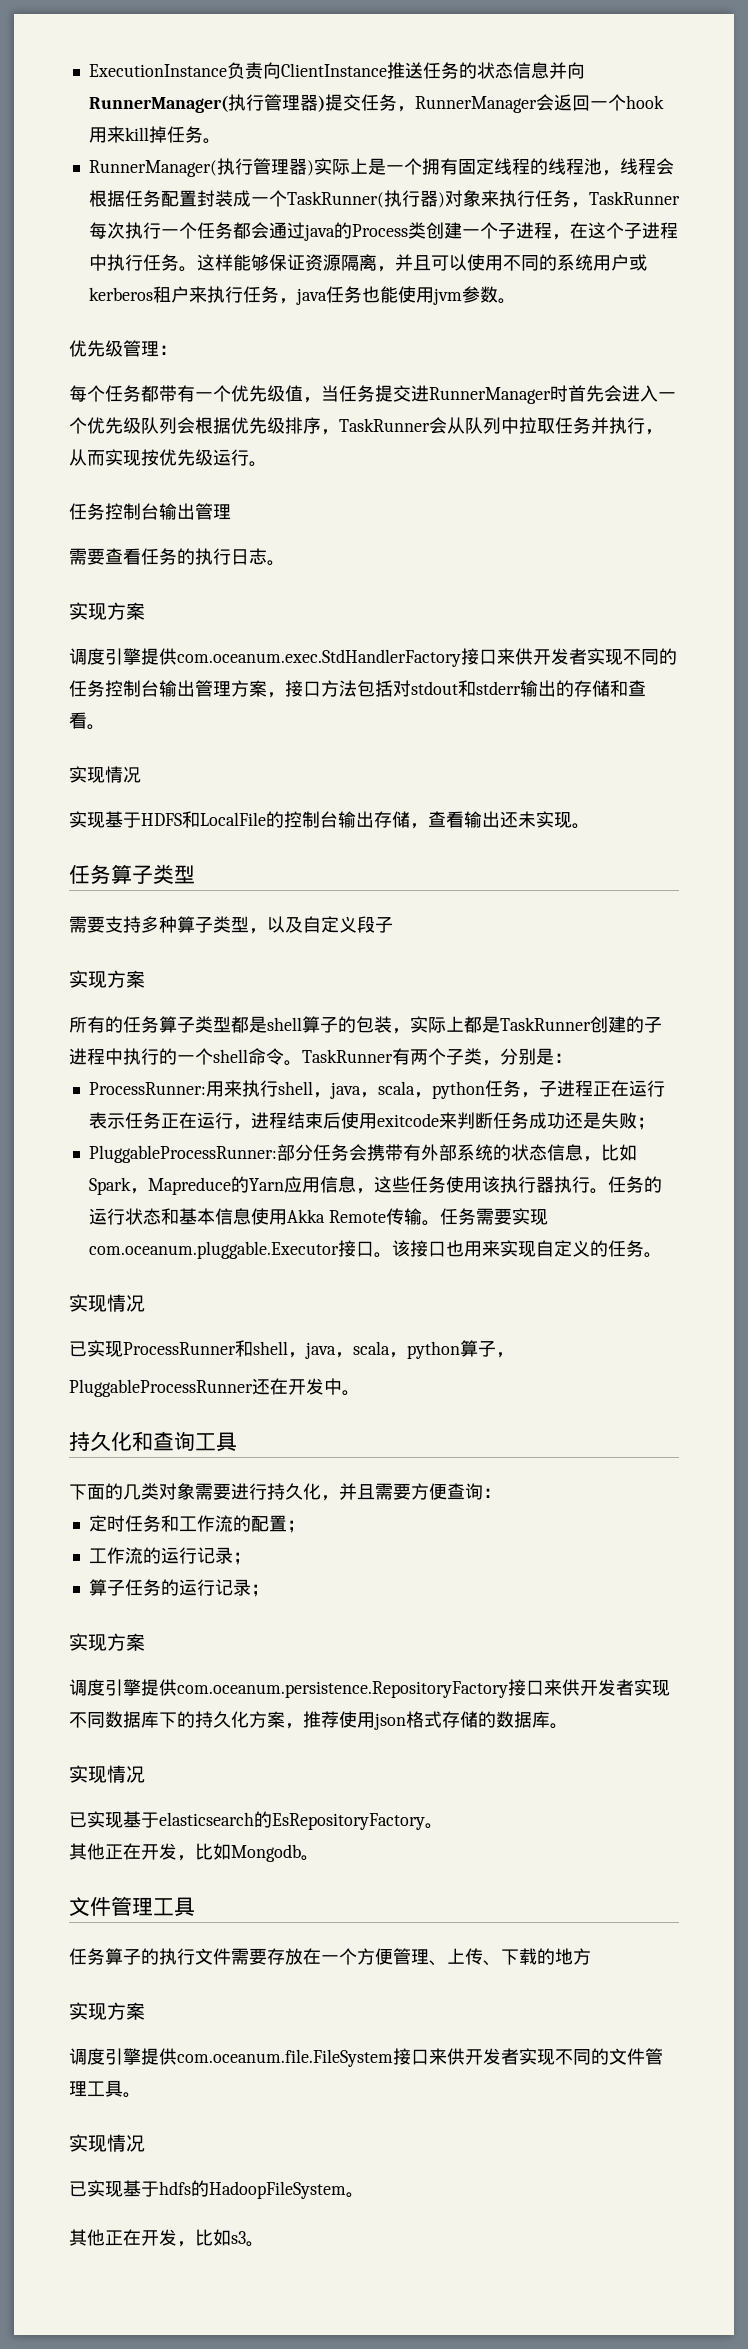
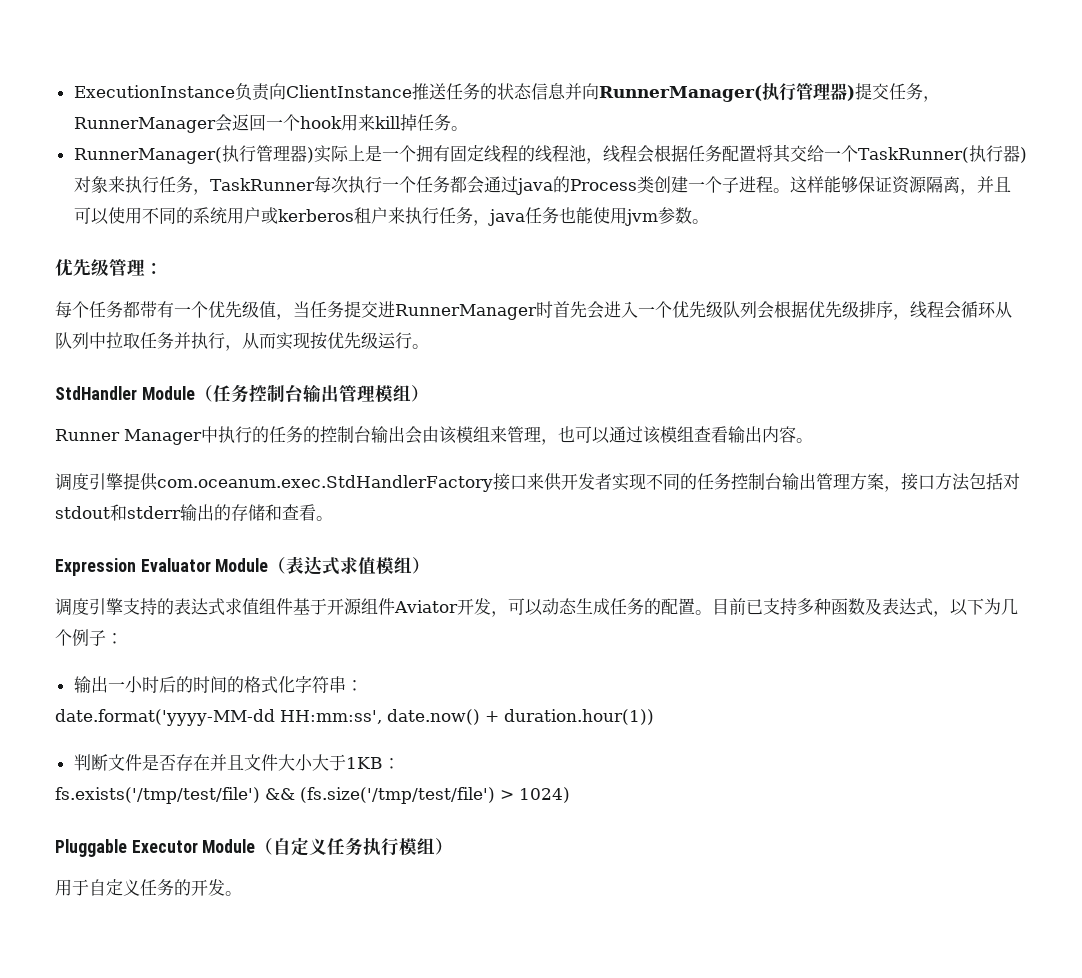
- RunnerManager(执行管理器)实际上是一个拥有固定线程的线程池，线程会根据任务配置封装成一个TaskRunner(执行器)对象来执行任务，TaskRunner每次执行一个任务都会通过java的Process类创建一个子进程，在这个子进程中执行任务。
+ RunnerManager(执行管理器)实际上是一个拥有固定线程的线程池，线程会根据任务配置将其交给一个TaskRunner(执行器)对象来执行任务，TaskRunner每次执行一个任务都会通过java的Process类创建一个子进程。
- 每个任务都带有一个优先级值，当任务提交进RunnerManager时首先会进入一个优先级队列会根据优先级排序，TaskRunner会从队列中拉取任务并执行，从而实现按优先级运行。
- 任务控制台输出管理
- 需要查看任务的执行日志。
- 实现方案
+ 每个任务都带有一个优先级值，当任务提交进RunnerManager时首先会进入一个优先级队列会根据优先级排序，线程会循环从队列中拉取任务并执行，从而实现按优先级运行。
+ StdHandler Module（任务控制台输出管理模组）
+ Runner Manager中执行的任务的控制台输出会由该模组来管理，也可以通过该模组查看输出内容。
  调度引擎提供com.oceanum.exec.StdHandlerFactory接口来供开发者实现不同的任务控制台输出管理方案，接口方法包括对stdout和stderr输出的存储和查看。
- 实现情况
- 实现基于HDFS和LocalFile的控制台输出存储，查看输出还未实现。
- 任务算子类型
- 需要支持多种算子类型，以及自定义段子
- 实现方案
- 所有的任务算子类型都是shell算子的包装，实际上都是TaskRunner创建的子进程中执行的一个shell命令。TaskRunner有两个子类，分别是：
- ProcessRunner:用来执行shell，java，scala，python任务，子进程正在运行表示任务正在运行，进程结束后使用exitcode来判断任务成功还是失败；
- PluggableProcessRunner:部分任务会携带有外部系统的状态信息，比如Spark，Mapreduce的Yarn应用信息，这些任务使用该执行器执行。任务的运行状态和基本信息使用Akka Remote传输。任务需要实现com.oceanum.pluggable.Executor接口。该接口也用来实现自定义的任务。
- 实现情况
- 已实现ProcessRunner和shell，java，scala，python算子，
- PluggableProcessRunner还在开发中。
- 持久化和查询工具
- 下面的几类对象需要进行持久化，并且需要方便查询：
- 定时任务和工作流的配置；
- 工作流的运行记录；
- 算子任务的运行记录；
- 实现方案
- 调度引擎提供com.oceanum.persistence.RepositoryFactory接口来供开发者实现不同数据库下的持久化方案，推荐使用json格式存储的数据库。
- 实现情况
- 已实现基于elasticsearch的EsRepositoryFactory。
- 其他正在开发，比如Mongodb。
- 文件管理工具
- 任务算子的执行文件需要存放在一个方便管理、上传、下载的地方
- 实现方案
- 调度引擎提供com.oceanum.file.FileSystem接口来供开发者实现不同的文件管理工具。
- 实现情况
- 已实现基于hdfs的HadoopFileSystem。
- 其他正在开发，比如s3。
+ Expression Evaluator Module（表达式求值模组）
+ 调度引擎支持的表达式求值组件基于开源组件Aviator开发，可以动态生成任务的配置。目前已支持多种函数及表达式，以下为几个例子：
+ 输出一小时后的时间的格式化字符串：
+ date.format('yyyy-MM-dd HH:mm:ss', date.now() + duration.hour(1))
+ 判断文件是否存在并且文件大小大于1KB：
+ fs.exists('/tmp/test/file') && (fs.size('/tmp/test/file') > 1024)
+ Pluggable Executor Module（自定义任务执行模组）
+ 用于自定义任务的开发。

